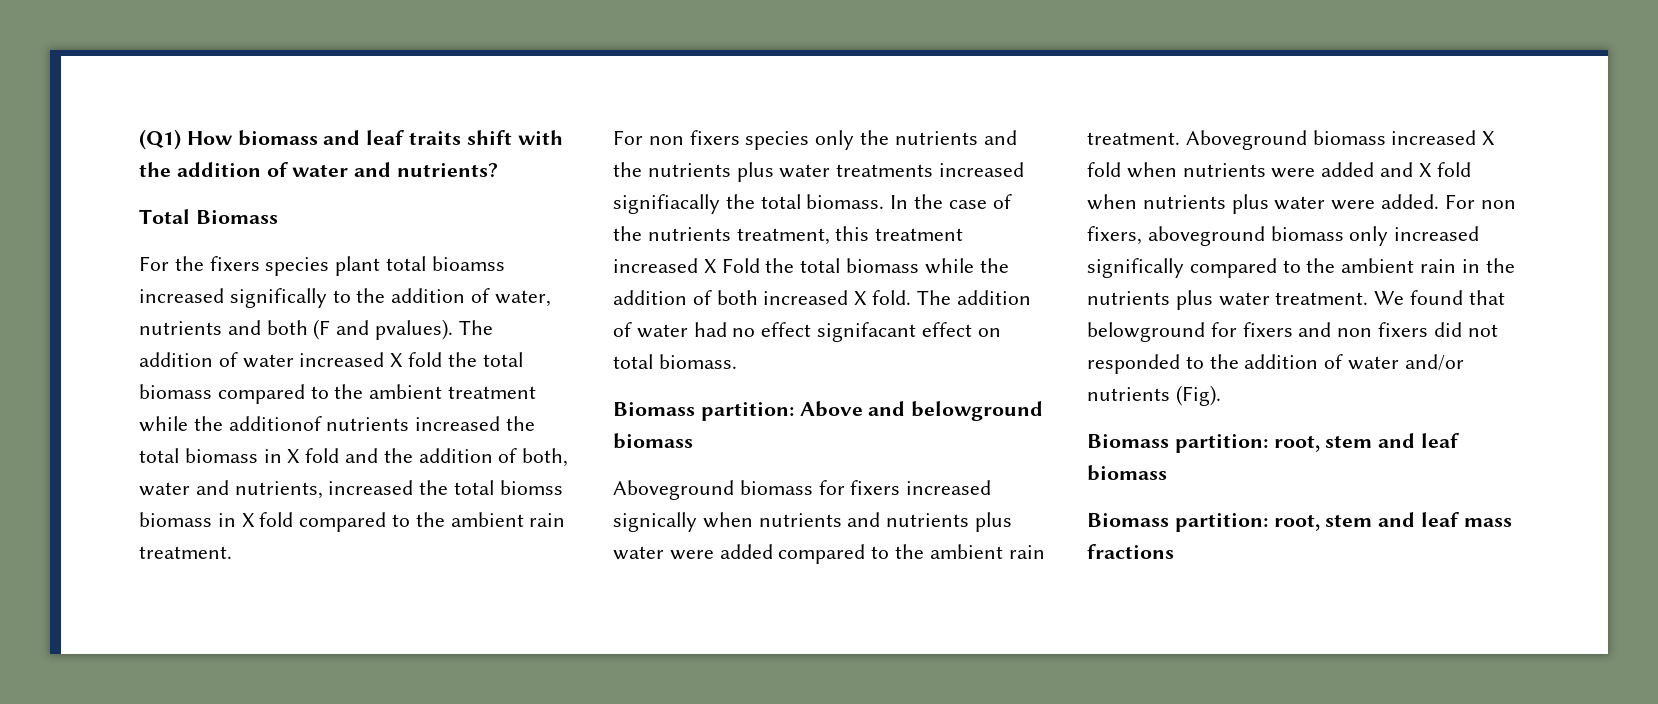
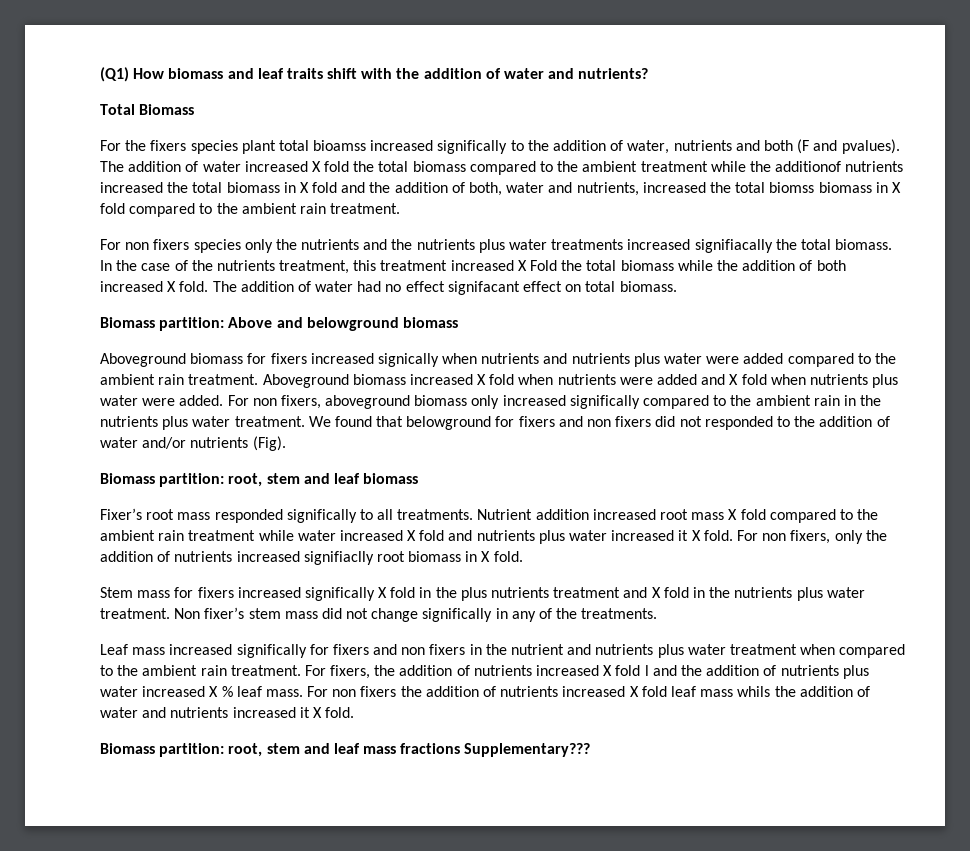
+ Fixer’s root mass responded significally to all treatments. Nutrient addition increased root mass X fold compared to the ambient rain treatment while water increased X fold and nutrients plus water increased it X fold. For non fixers, only the addition of nutrients increased signifiaclly root biomass in X fold.
+ Stem mass for fixers increased significally X fold in the plus nutrients treatment and X fold in the nutrients plus water treatment. Non fixer’s stem mass did not change significally in any of the treatments.
+ Leaf mass increased significally for fixers and non fixers in the nutrient and nutrients plus water treatment when compared to the ambient rain treatment. For fixers, the addition of nutrients increased X fold l and the addition of nutrients plus water increased X % leaf mass. For non fixers the addition of nutrients increased X fold leaf mass whils the addition of water and nutrients increased it X fold.
- Biomass partition: root, stem and leaf mass fractions
+ Biomass partition: root, stem and leaf mass fractions Supplementary???

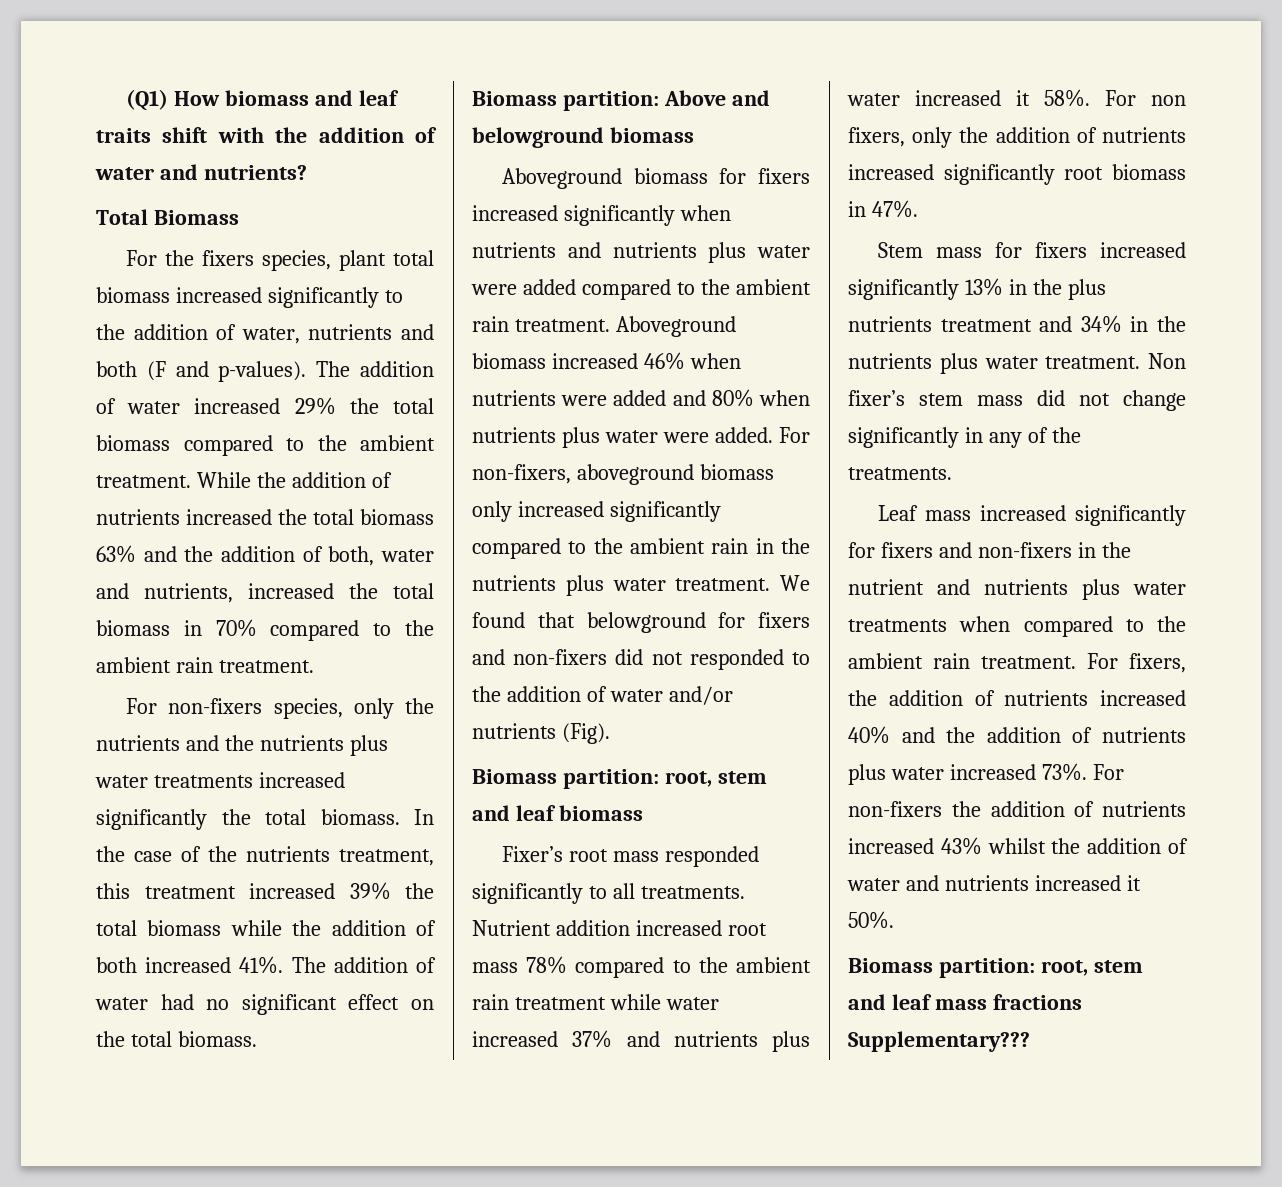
- For the fixers species plant total bioamss increased significally to the addition of water, nutrients and both (F and pvalues).
+ For the fixers species, plant total biomass increased significantly to the addition of water, nutrients and both (F and p-values).
- The addition of water increased X fold the total biomass compared to the ambient treatment while the additionof nutrients increased the total biomass in X fold and the addition of both, water and nutrients, increased the total biomss biomass in X fold compared to the ambient rain treatment.
+ The addition of water increased 29% the total biomass compared to the ambient treatment. While the addition of nutrients increased the total biomass 63% and the addition of both, water and nutrients, increased the total biomass in 70% compared to the ambient rain treatment.
- For non fixers species only the nutrients and the nutrients plus water treatments increased signifiacally the total biomass.
+ For non-fixers species, only the nutrients and the nutrients plus water treatments increased significantly the total biomass.
- In the case of the nutrients treatment, this treatment increased X Fold the total biomass while the addition of both increased X fold.
+ In the case of the nutrients treatment, this treatment increased 39% the total biomass while the addition of both increased 41%.
- The addition of water had no effect signifacant effect on total biomass.
+ The addition of water had no significant effect on the total biomass.
- Aboveground biomass for fixers increased signically when nutrients and nutrients plus water were added compared to the ambient rain treatment.
+ Aboveground biomass for fixers increased significantly when nutrients and nutrients plus water were added compared to the ambient rain treatment.
- Aboveground biomass increased X fold when nutrients were added and X fold when nutrients plus water were added.
+ Aboveground biomass increased 46% when nutrients were added and 80% when nutrients plus water were added.
- For non fixers, aboveground biomass only increased significally compared to the ambient rain in the nutrients plus water treatment.
+ For non-fixers, aboveground biomass only increased significantly compared to the ambient rain in the nutrients plus water treatment.
- We found that belowground for fixers and non fixers did not responded to the addition of water and/or nutrients (Fig).
+ We found that belowground for fixers and non-fixers did not responded to the addition of water and/or nutrients (Fig).
- Fixer’s root mass responded significally to all treatments.
+ Fixer’s root mass responded significantly to all treatments.
- Nutrient addition increased root mass X fold compared to the ambient rain treatment while water increased X fold and nutrients plus water increased it X fold.
+ Nutrient addition increased root mass 78% compared to the ambient rain treatment while water increased 37% and nutrients plus water increased it 58%.
- For non fixers, only the addition of nutrients increased signifiaclly root biomass in X fold.
+ For non fixers, only the addition of nutrients increased significantly root biomass in 47%.
- Stem mass for fixers increased significally X fold in the plus nutrients treatment and X fold in the nutrients plus water treatment.
+ Stem mass for fixers increased significantly 13% in the plus nutrients treatment and 34% in the nutrients plus water treatment.
- Non fixer’s stem mass did not change significally in any of the treatments.
+ Non fixer’s stem mass did not change significantly in any of the treatments.
- Leaf mass increased significally for fixers and non fixers in the nutrient and nutrients plus water treatment when compared to the ambient rain treatment.
+ Leaf mass increased significantly for fixers and non-fixers in the nutrient and nutrients plus water treatments when compared to the ambient rain treatment.
- For fixers, the addition of nutrients increased X fold l and the addition of nutrients plus water increased X % leaf mass. For non fixers the addition of nutrients increased X fold leaf mass whils the addition of water and nutrients increased it X fold.
+ For fixers, the addition of nutrients increased 40% and the addition of nutrients plus water increased 73%. For non-fixers the addition of nutrients increased 43% whilst the addition of water and nutrients increased it 50%.

